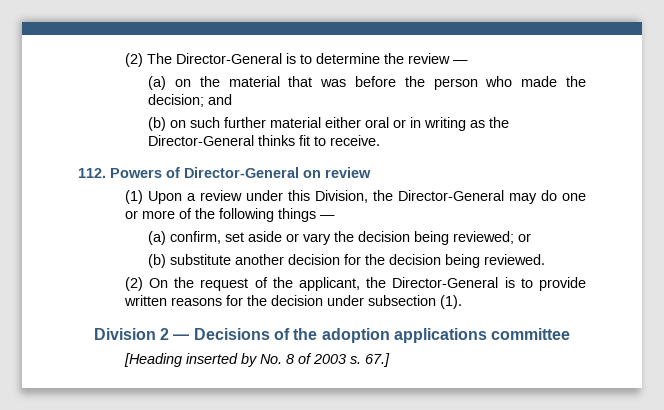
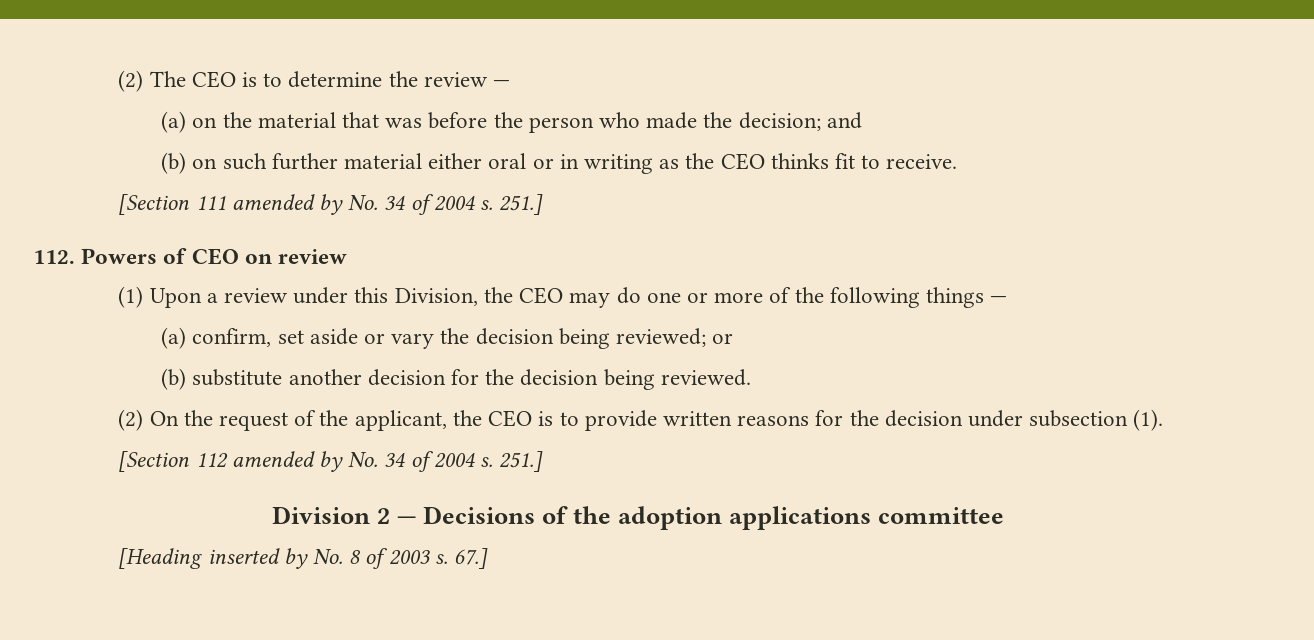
- (2) The Director-General is to determine the review —
+ (2) The CEO is to determine the review —
- (b) on such further material either oral or in writing as the Director-General thinks fit to receive.
+ (b) on such further material either oral or in writing as the CEO thinks fit to receive.
+ [Section 111 amended by No. 34 of 2004 s. 251.]
- 112. Powers of Director-General on review
+ 112. Powers of CEO on review
- (1) Upon a review under this Division, the Director-General may do one or more of the following things —
+ (1) Upon a review under this Division, the CEO may do one or more of the following things —
- (2) On the request of the applicant, the Director-General is to provide written reasons for the decision under subsection (1).
+ (2) On the request of the applicant, the CEO is to provide written reasons for the decision under subsection (1).
+ [Section 112 amended by No. 34 of 2004 s. 251.]

